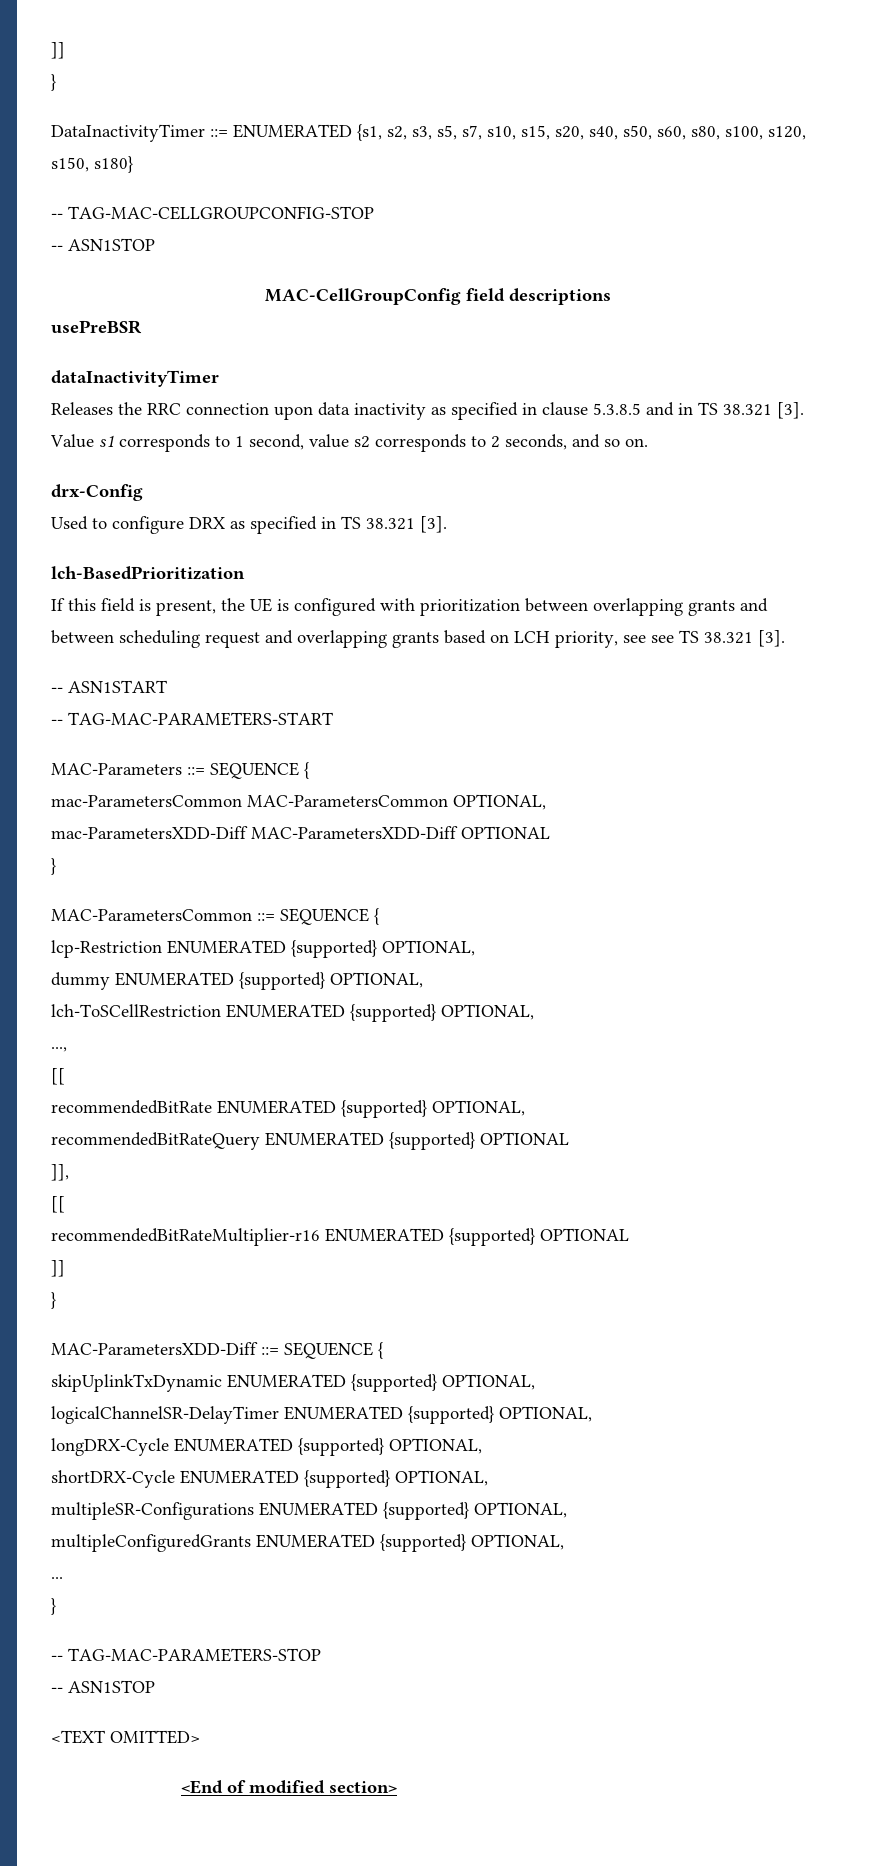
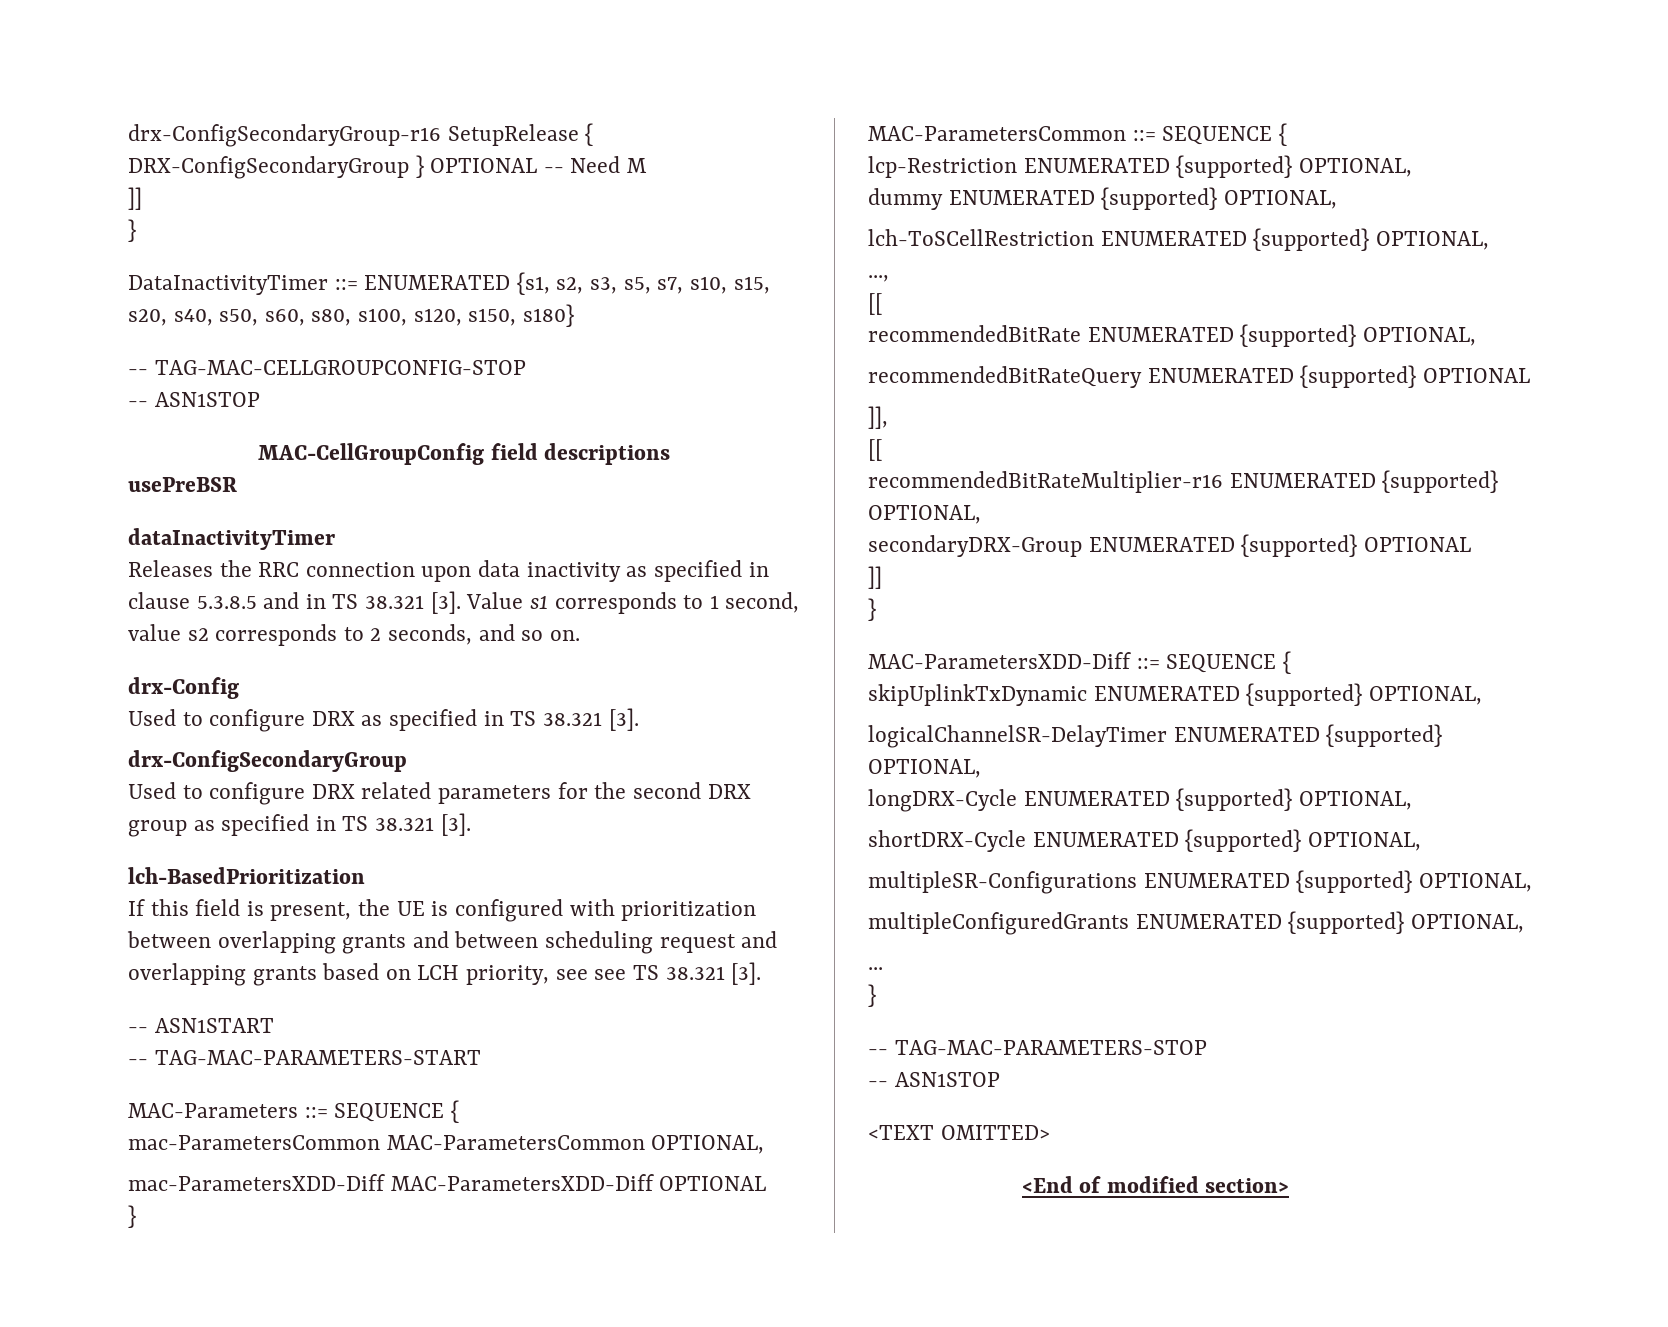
+ drx-ConfigSecondaryGroup-r16 SetupRelease { DRX-ConfigSecondaryGroup } OPTIONAL -- Need M
+ drx-ConfigSecondaryGroup
+ Used to configure DRX related parameters for the second DRX group as specified in TS 38.321 [3].
- recommendedBitRateMultiplier-r16 ENUMERATED {supported} OPTIONAL
+ recommendedBitRateMultiplier-r16 ENUMERATED {supported} OPTIONAL,
+ secondaryDRX-Group ENUMERATED {supported} OPTIONAL

